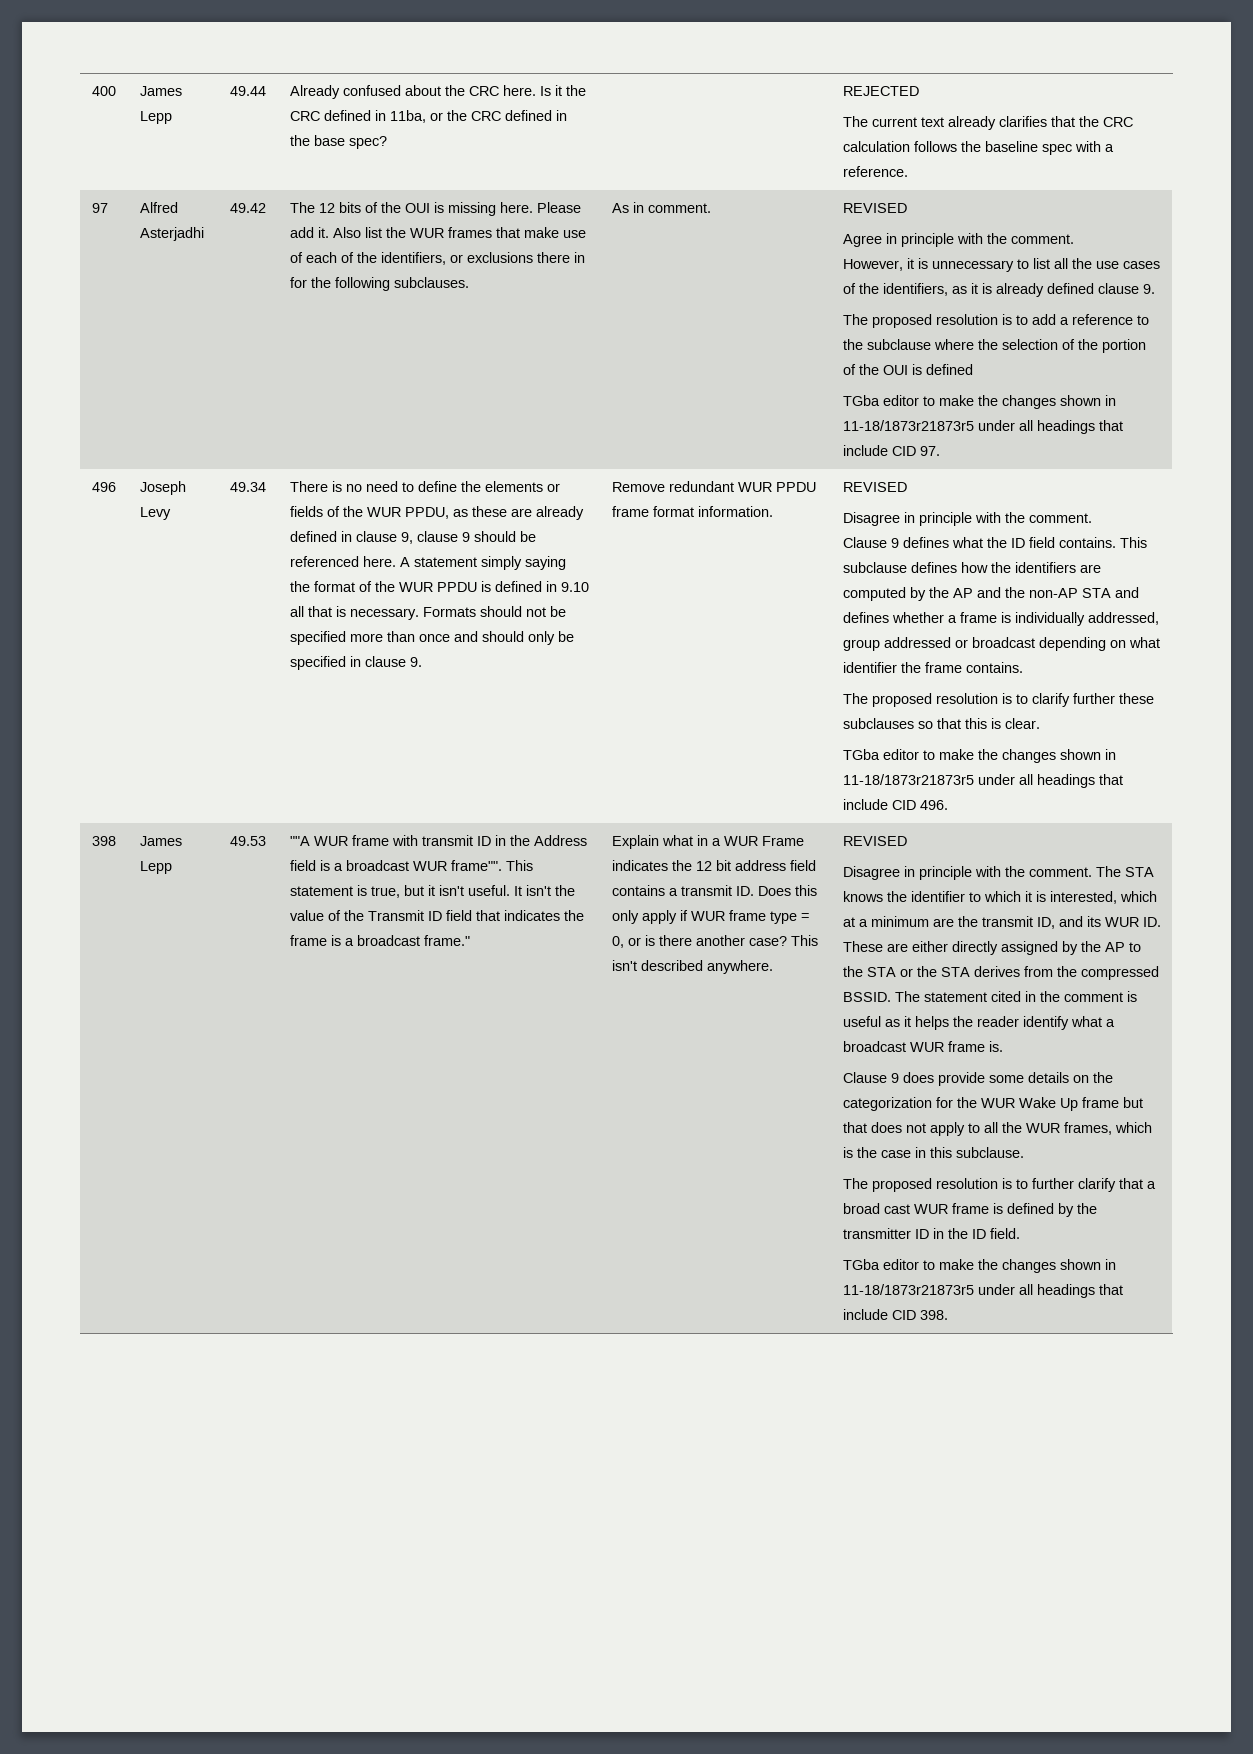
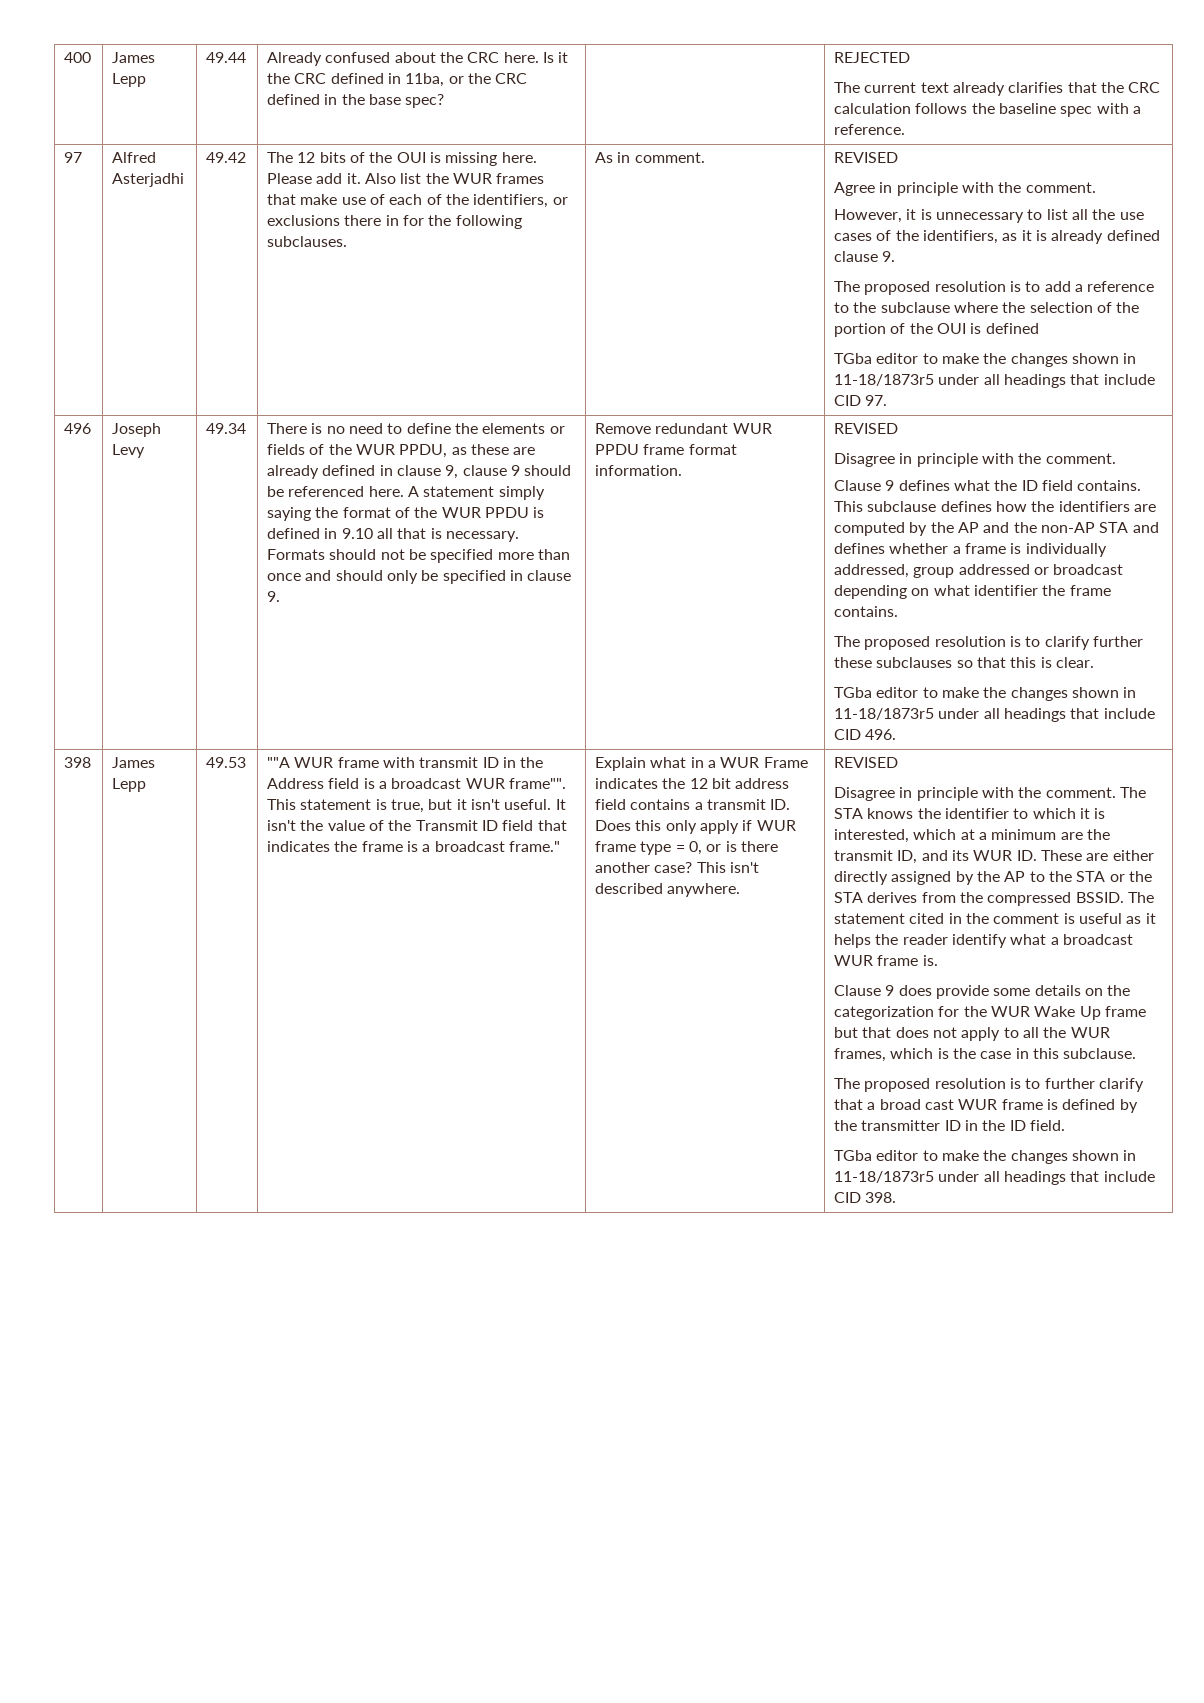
- TGba editor to make the changes shown in 11-18/1873r21873r5 under all headings that include CID 97.
+ TGba editor to make the changes shown in 11-18/1873r5 under all headings that include CID 97.
- TGba editor to make the changes shown in 11-18/1873r21873r5 under all headings that include CID 496.
+ TGba editor to make the changes shown in 11-18/1873r5 under all headings that include CID 496.
- TGba editor to make the changes shown in 11-18/1873r21873r5 under all headings that include CID 398.
+ TGba editor to make the changes shown in 11-18/1873r5 under all headings that include CID 398.

